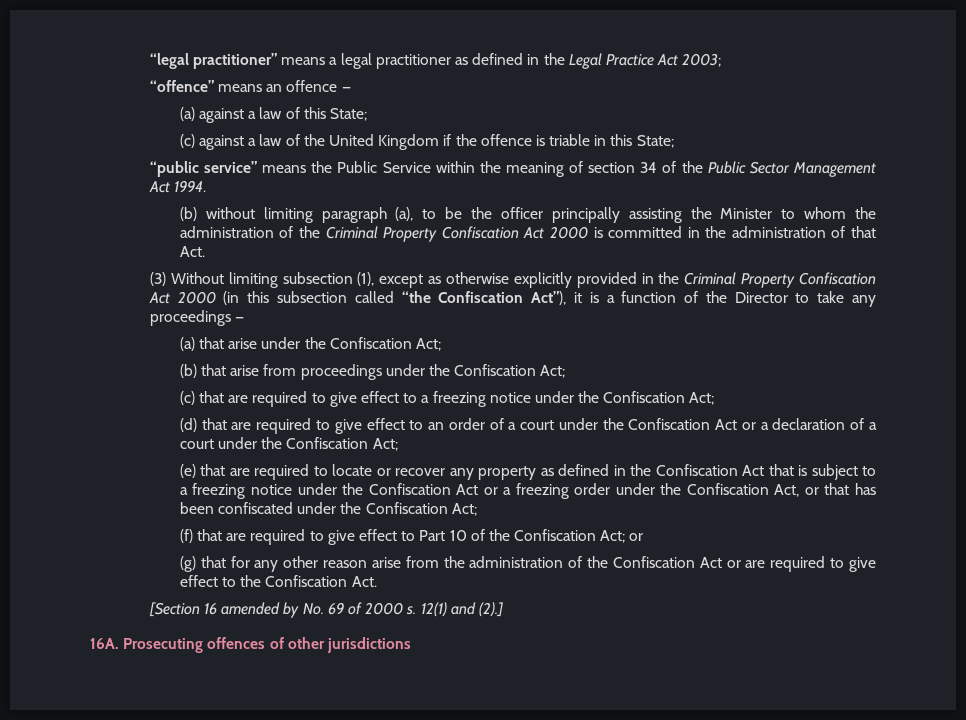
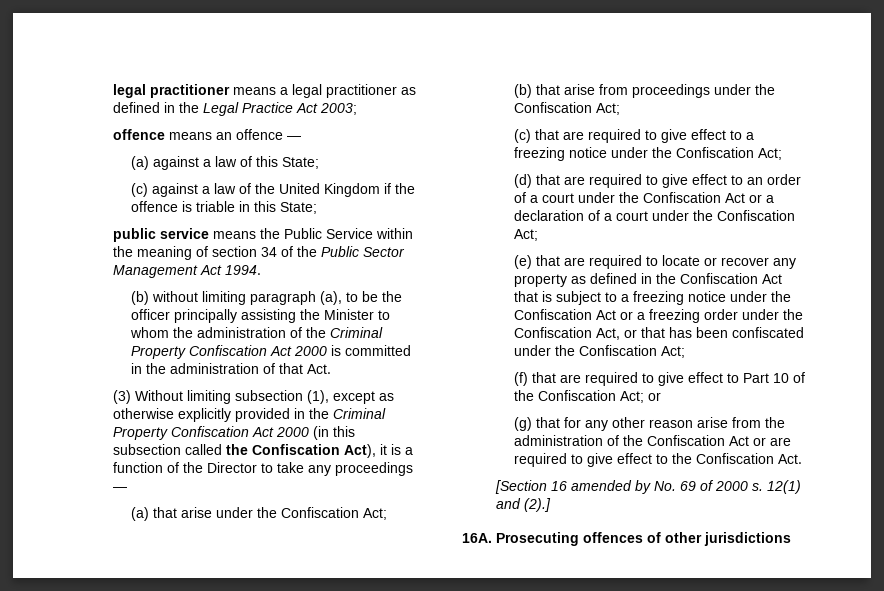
- “legal practitioner” means a legal practitioner as defined in the Legal Practice Act 2003;
+ legal practitioner means a legal practitioner as defined in the Legal Practice Act 2003;
- “offence” means an offence —
+ offence means an offence —
- “public service” means the Public Service within the meaning of section 34 of the Public Sector Management Act 1994.
+ public service means the Public Service within the meaning of section 34 of the Public Sector Management Act 1994.
- (3) Without limiting subsection (1), except as otherwise explicitly provided in the Criminal Property Confiscation Act 2000 (in this subsection called “the Confiscation Act”), it is a function of the Director to take any proceedings —
+ (3) Without limiting subsection (1), except as otherwise explicitly provided in the Criminal Property Confiscation Act 2000 (in this subsection called the Confiscation Act), it is a function of the Director to take any proceedings —

